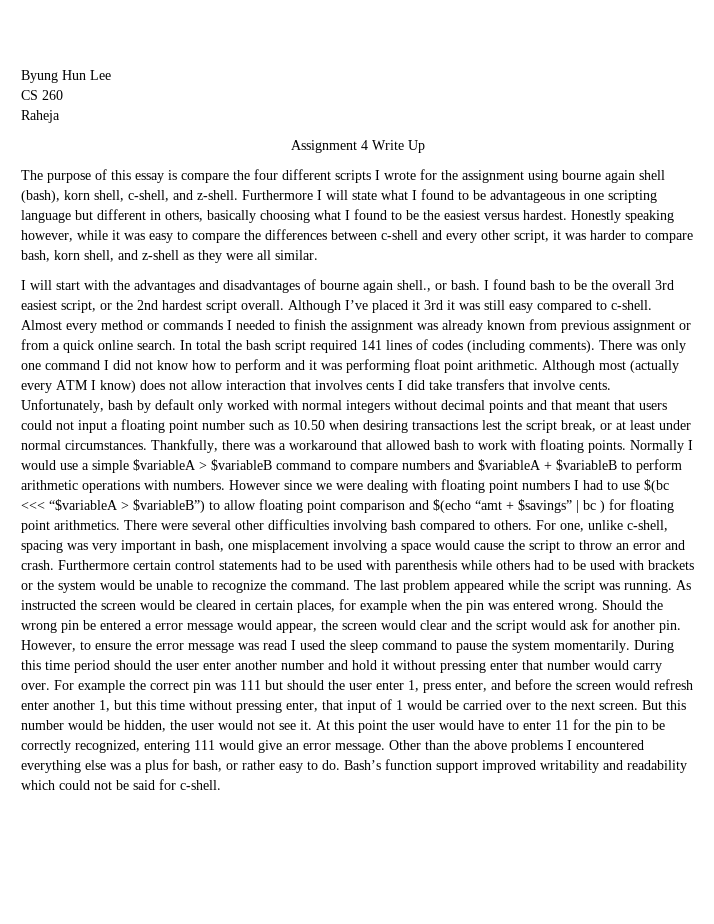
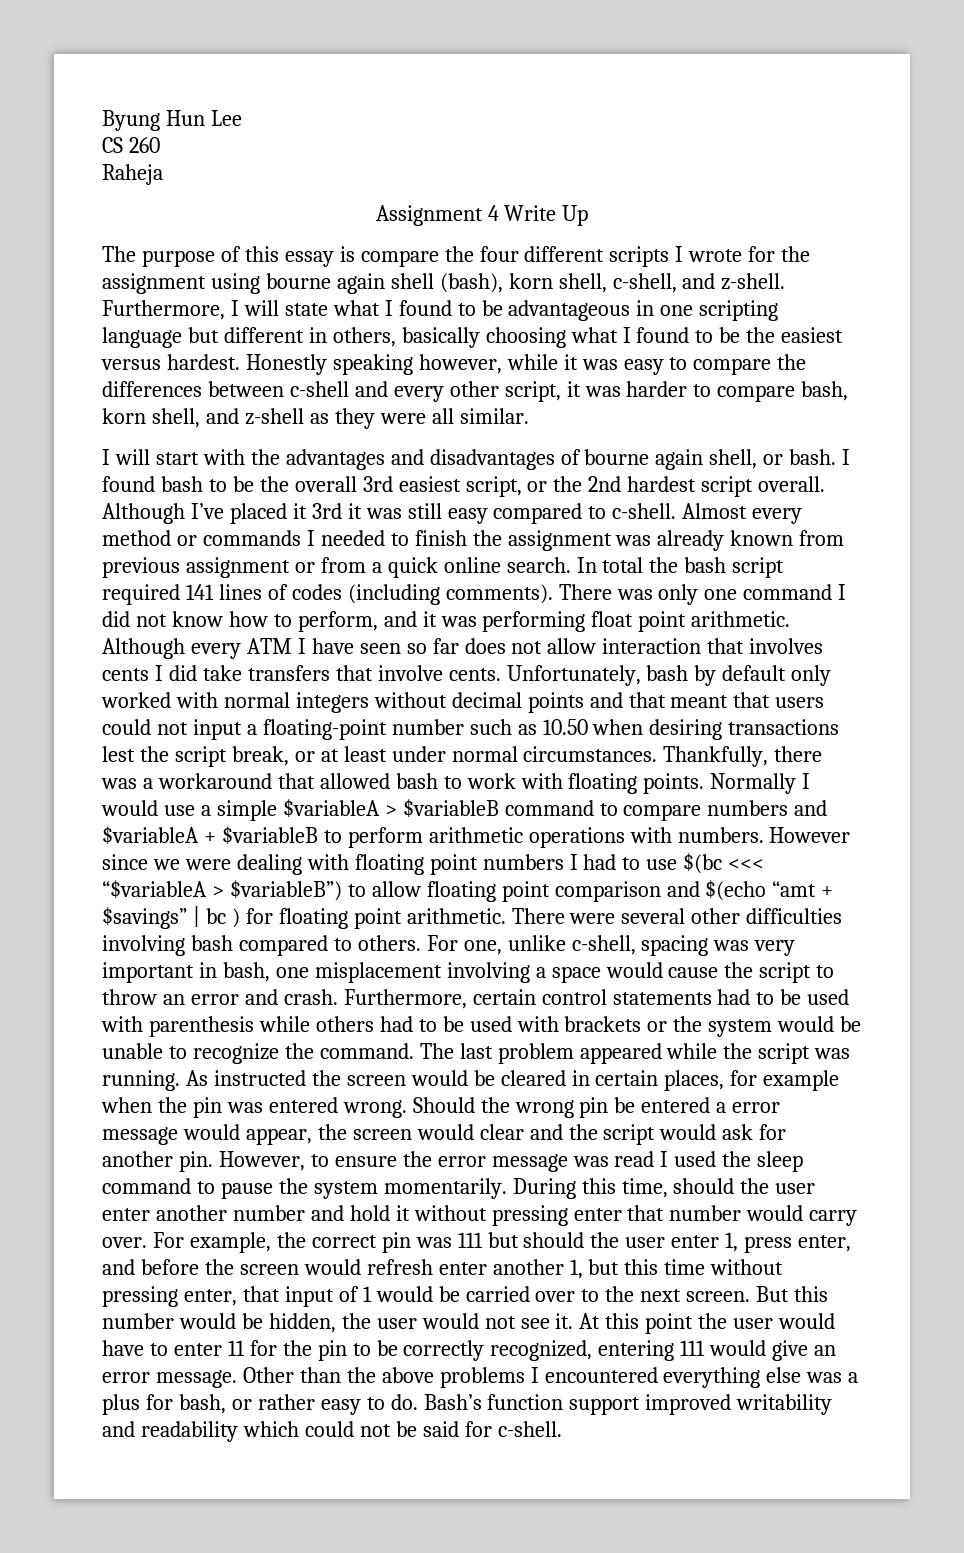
- Furthermore I will state what I found to be advantageous in one scripting language but different in others, basically choosing what I found to be the easiest versus hardest.
+ Furthermore, I will state what I found to be advantageous in one scripting language but different in others, basically choosing what I found to be the easiest versus hardest.
- I will start with the advantages and disadvantages of bourne again shell., or bash.
+ I will start with the advantages and disadvantages of bourne again shell, or bash.
- There was only one command I did not know how to perform and it was performing float point arithmetic.
+ There was only one command I did not know how to perform, and it was performing float point arithmetic.
- Although most (actually every ATM I know) does not allow interaction that involves cents I did take transfers that involve cents.
+ Although every ATM I have seen so far does not allow interaction that involves cents I did take transfers that involve cents.
- Unfortunately, bash by default only worked with normal integers without decimal points and that meant that users could not input a floating point number such as 10.50 when desiring transactions lest the script break, or at least under normal circumstances.
+ Unfortunately, bash by default only worked with normal integers without decimal points and that meant that users could not input a floating-point number such as 10.50 when desiring transactions lest the script break, or at least under normal circumstances.
- However since we were dealing with floating point numbers I had to use $(bc <<< “$variableA > $variableB”) to allow floating point comparison and $(echo “amt + $savings” | bc ) for floating point arithmetics.
+ However since we were dealing with floating point numbers I had to use $(bc <<< “$variableA > $variableB”) to allow floating point comparison and $(echo “amt + $savings” | bc ) for floating point arithmetic.
- Furthermore certain control statements had to be used with parenthesis while others had to be used with brackets or the system would be unable to recognize the command.
+ Furthermore, certain control statements had to be used with parenthesis while others had to be used with brackets or the system would be unable to recognize the command.
- During this time period should the user enter another number and hold it without pressing enter that number would carry over.
+ During this time, should the user enter another number and hold it without pressing enter that number would carry over.
- For example the correct pin was 111 but should the user enter 1, press enter, and before the screen would refresh enter another 1, but this time without pressing enter, that input of 1 would be carried over to the next screen.
+ For example, the correct pin was 111 but should the user enter 1, press enter, and before the screen would refresh enter another 1, but this time without pressing enter, that input of 1 would be carried over to the next screen.

